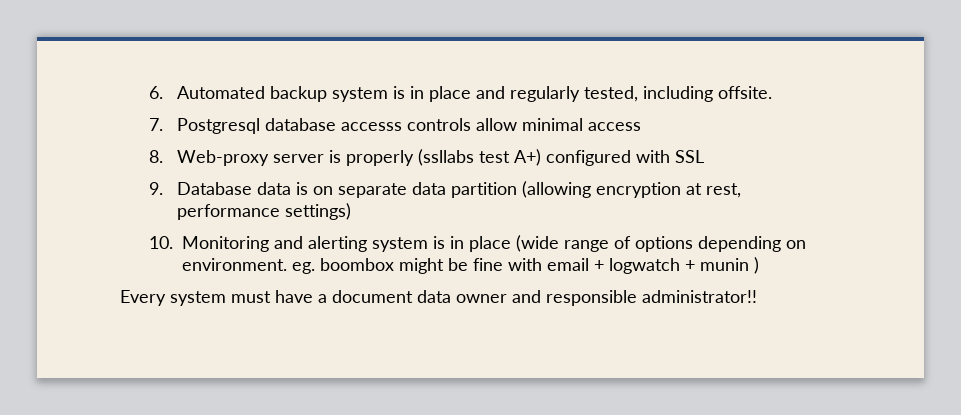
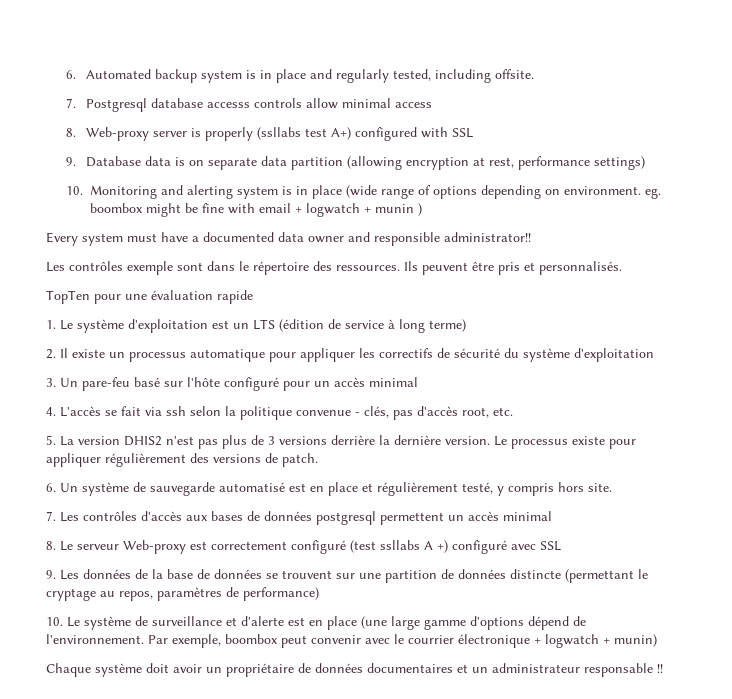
- Every system must have a document data owner and responsible administrator!!
+ Every system must have a documented data owner and responsible administrator!!
+ Les contrôles exemple sont dans le répertoire des ressources. Ils peuvent être pris et personnalisés.
+ TopTen pour une évaluation rapide
+ 1. Le système d'exploitation est un LTS (édition de service à long terme)
+ 2. Il existe un processus automatique pour appliquer les correctifs de sécurité du système d'exploitation
+ 3. Un pare-feu basé sur l'hôte configuré pour un accès minimal
+ 4. L'accès se fait via ssh selon la politique convenue - clés, pas d'accès root, etc.
+ 5. La version DHIS2 n'est pas plus de 3 versions derrière la dernière version. Le processus existe pour appliquer régulièrement des versions de patch.
+ 6. Un système de sauvegarde automatisé est en place et régulièrement testé, y compris hors site.
+ 7. Les contrôles d'accès aux bases de données postgresql permettent un accès minimal
+ 8. Le serveur Web-proxy est correctement configuré (test ssllabs A +) configuré avec SSL
+ 9. Les données de la base de données se trouvent sur une partition de données distincte (permettant le cryptage au repos, paramètres de performance)
+ 10. Le système de surveillance et d'alerte est en place (une large gamme d'options dépend de l'environnement. Par exemple, boombox peut convenir avec le courrier électronique + logwatch + munin)
+ Chaque système doit avoir un propriétaire de données documentaires et un administrateur responsable !!

